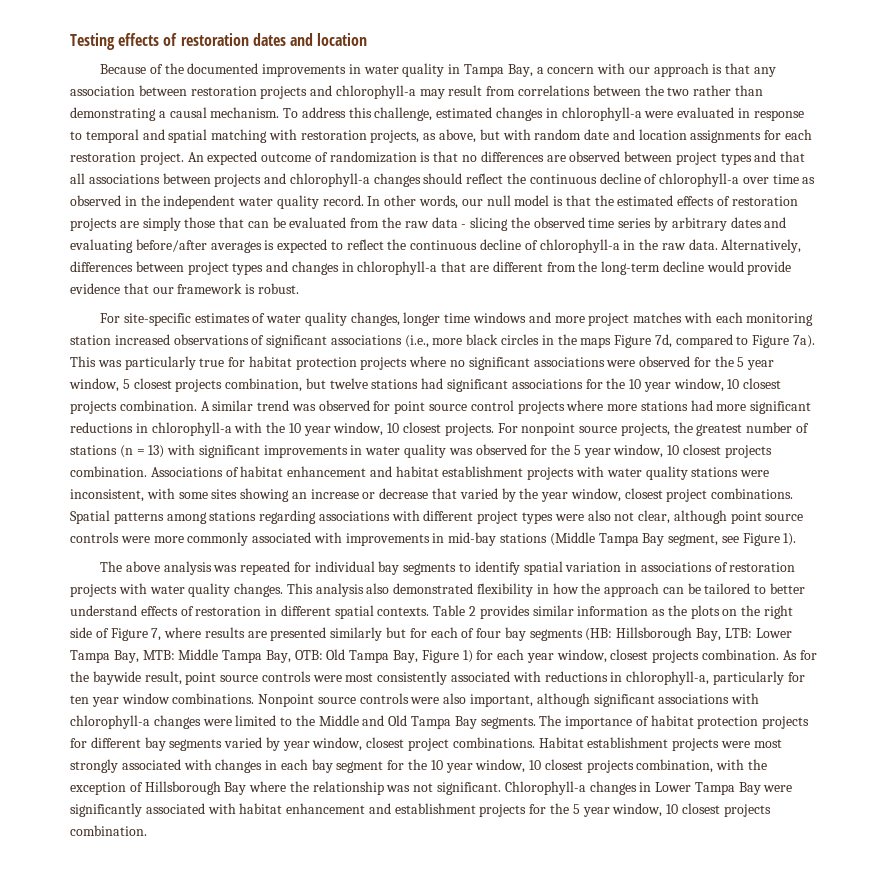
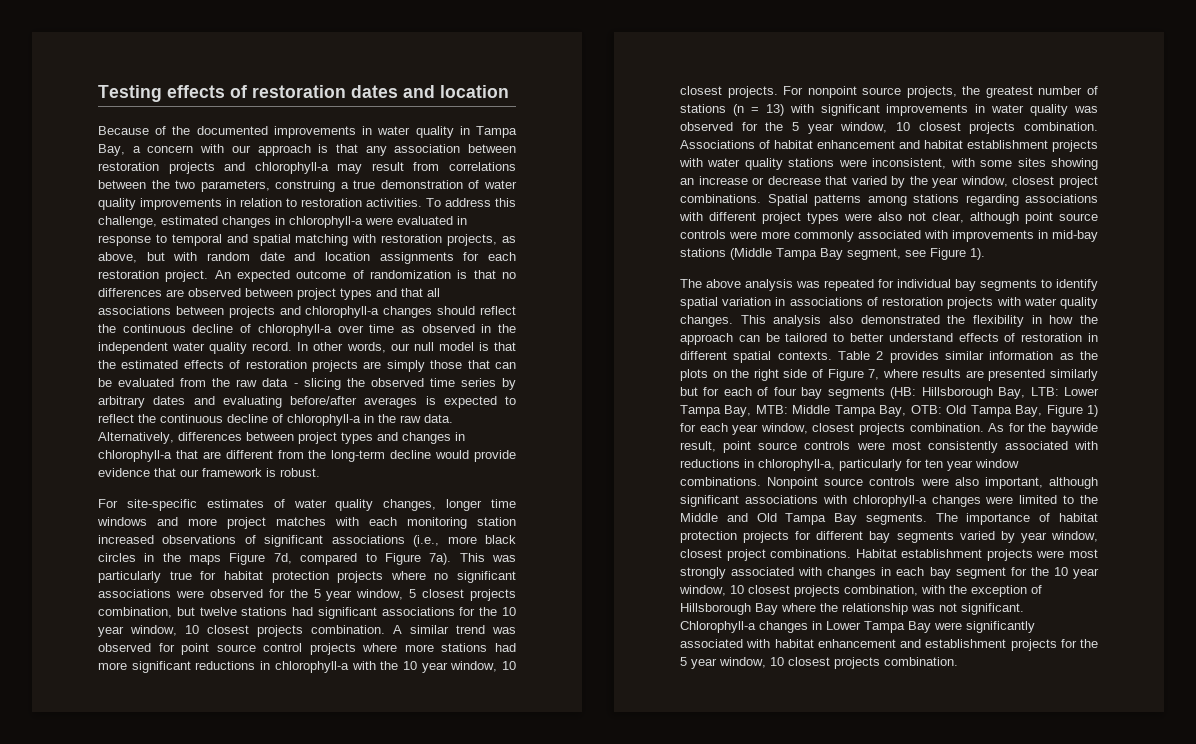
- Because of the documented improvements in water quality in Tampa Bay, a concern with our approach is that any association between restoration projects and chlorophyll-a may result from correlations between the two rather than demonstrating a causal mechanism.
+ Because of the documented improvements in water quality in Tampa Bay, a concern with our approach is that any association between restoration projects and chlorophyll-a may result from correlations between the two parameters, construing a true demonstration of water quality improvements in relation to restoration activities.
- This analysis also demonstrated flexibility in how the approach can be tailored to better understand effects of restoration in different spatial contexts.
+ This analysis also demonstrated the flexibility in how the approach can be tailored to better understand effects of restoration in different spatial contexts.

